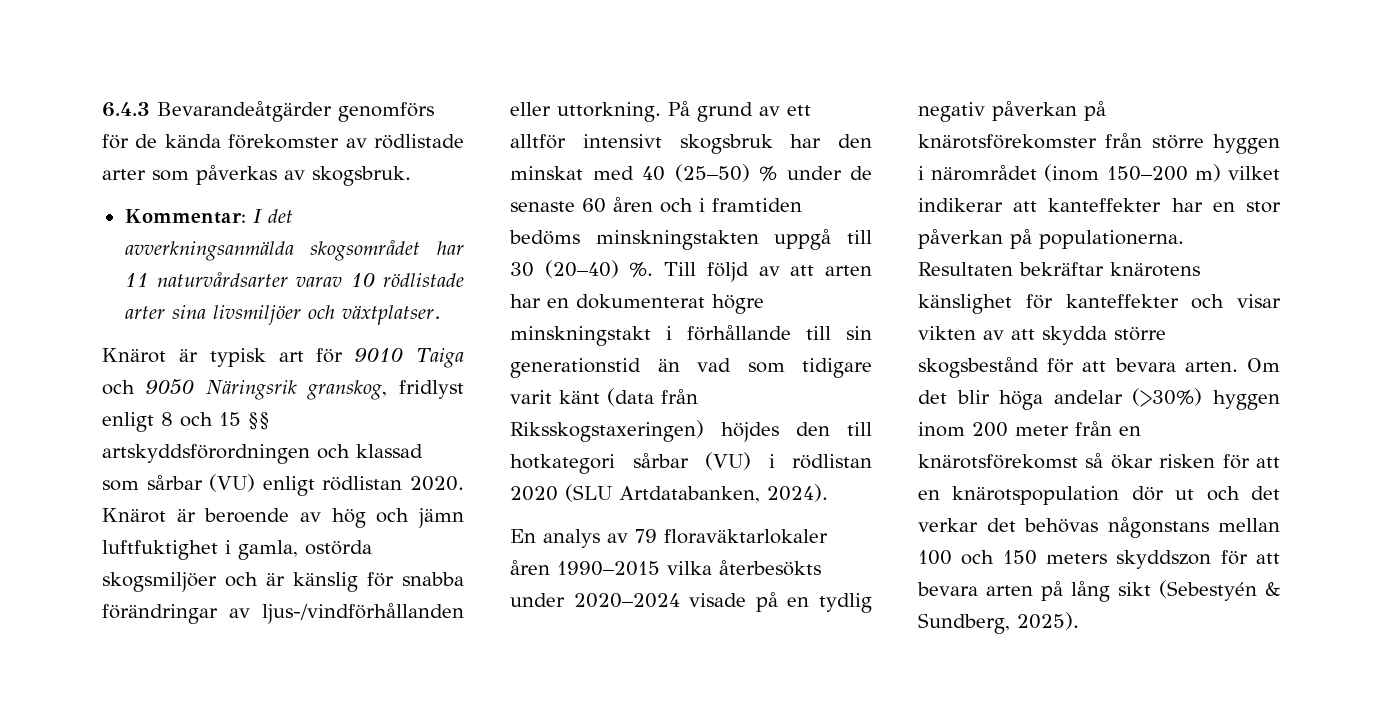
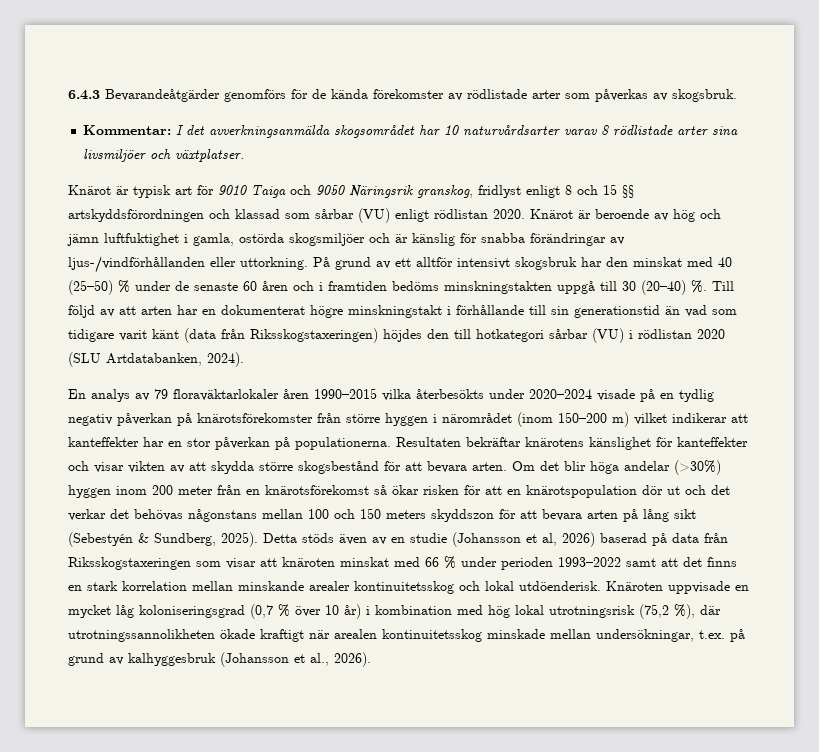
- Kommentar: I det avverkningsanmälda skogsområdet har 11 naturvårdsarter varav 10 rödlistade arter sina livsmiljöer och växtplatser.
+ Kommentar: I det avverkningsanmälda skogsområdet har 10 naturvårdsarter varav 8 rödlistade arter sina livsmiljöer och växtplatser.
+ Detta stöds även av en studie (Johansson et al, 2026) baserad på data från Riksskogstaxeringen som visar att knäroten minskat med 66 % under perioden 1993–2022 samt att det finns en stark korrelation mellan minskande arealer kontinuitetsskog och lokal utdöenderisk. Knäroten uppvisade en mycket låg koloniseringsgrad (0,7 % över 10 år) i kombination med hög lokal utrotningsrisk (75,2 %), där utrotningssannolikheten ökade kraftigt när arealen kontinuitetsskog minskade mellan undersökningar, t.ex. på grund av kalhyggesbruk (Johansson et al., 2026).

